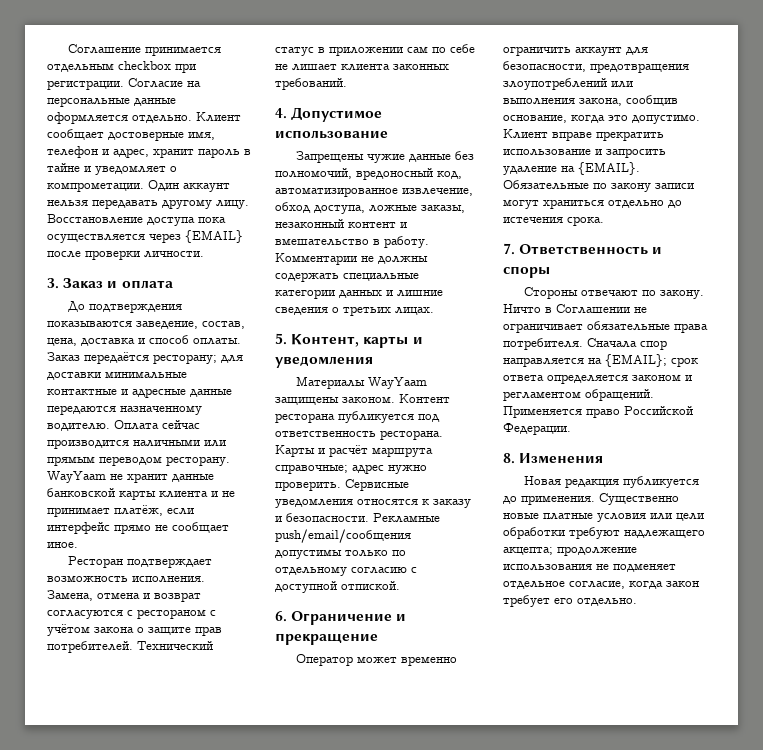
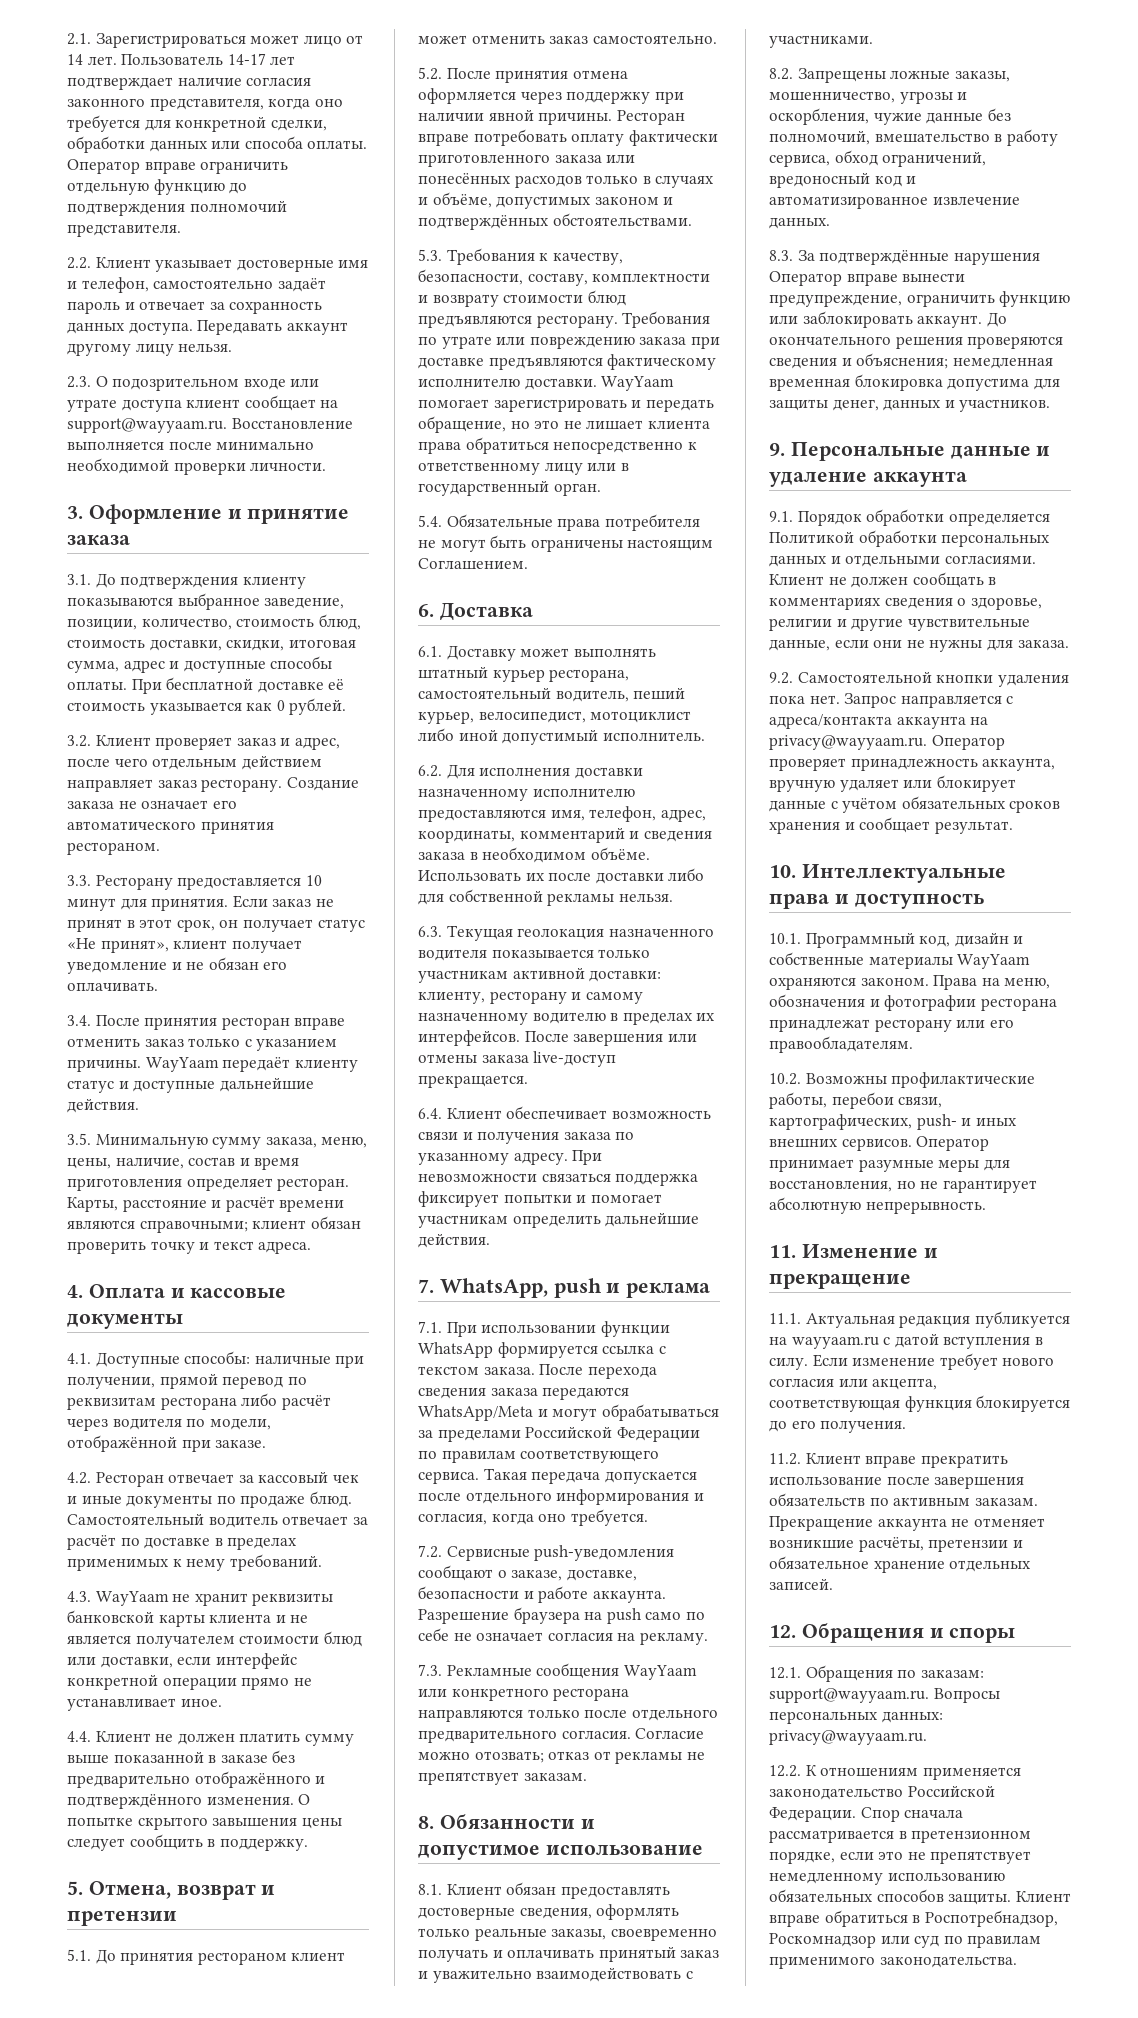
- Соглашение принимается отдельным checkbox при регистрации. Согласие на персональные данные оформляется отдельно. Клиент сообщает достоверные имя, телефон и адрес, хранит пароль в тайне и уведомляет о компрометации. Один аккаунт нельзя передавать другому лицу. Восстановление доступа пока осуществляется через {EMAIL} после проверки личности.
- 3. Заказ и оплата
- До подтверждения показываются заведение, состав, цена, доставка и способ оплаты. Заказ передаётся ресторану; для доставки минимальные контактные и адресные данные передаются назначенному водителю. Оплата сейчас производится наличными или прямым переводом ресторану. WayYaam не хранит данные банковской карты клиента и не принимает платёж, если интерфейс прямо не сообщает иное.
+ 2.1. Зарегистрироваться может лицо от 14 лет. Пользователь 14-17 лет подтверждает наличие согласия законного представителя, когда оно требуется для конкретной сделки, обработки данных или способа оплаты. Оператор вправе ограничить отдельную функцию до подтверждения полномочий представителя.
+ 2.2. Клиент указывает достоверные имя и телефон, самостоятельно задаёт пароль и отвечает за сохранность данных доступа. Передавать аккаунт другому лицу нельзя.
+ 2.3. О подозрительном входе или утрате доступа клиент сообщает на support@wayyaam.ru. Восстановление выполняется после минимально необходимой проверки личности.
+ 3. Оформление и принятие заказа
+ 3.1. До подтверждения клиенту показываются выбранное заведение, позиции, количество, стоимость блюд, стоимость доставки, скидки, итоговая сумма, адрес и доступные способы оплаты. При бесплатной доставке её стоимость указывается как 0 рублей.
+ 3.2. Клиент проверяет заказ и адрес, после чего отдельным действием направляет заказ ресторану. Создание заказа не означает его автоматического принятия рестораном.
+ 3.3. Ресторану предоставляется 10 минут для принятия. Если заказ не принят в этот срок, он получает статус «Не принят», клиент получает уведомление и не обязан его оплачивать.
+ 3.4. После принятия ресторан вправе отменить заказ только с указанием причины. WayYaam передаёт клиенту статус и доступные дальнейшие действия.
+ 3.5. Минимальную сумму заказа, меню, цены, наличие, состав и время приготовления определяет ресторан. Карты, расстояние и расчёт времени являются справочными; клиент обязан проверить точку и текст адреса.
+ 4. Оплата и кассовые документы
+ 4.1. Доступные способы: наличные при получении, прямой перевод по реквизитам ресторана либо расчёт через водителя по модели, отображённой при заказе.
+ 4.2. Ресторан отвечает за кассовый чек и иные документы по продаже блюд. Самостоятельный водитель отвечает за расчёт по доставке в пределах применимых к нему требований.
+ 4.3. WayYaam не хранит реквизиты банковской карты клиента и не является получателем стоимости блюд или доставки, если интерфейс конкретной операции прямо не устанавливает иное.
- Ресторан подтверждает возможность исполнения. Замена, отмена и возврат согласуются с рестораном с учётом закона о защите прав потребителей. Технический статус в приложении сам по себе не лишает клиента законных требований.
- 4. Допустимое использование
- Запрещены чужие данные без полномочий, вредоносный код, автоматизированное извлечение, обход доступа, ложные заказы, незаконный контент и вмешательство в работу. Комментарии не должны содержать специальные категории данных и лишние сведения о третьих лицах.
- 5. Контент, карты и уведомления
- Материалы WayYaam защищены законом. Контент ресторана публикуется под ответственность ресторана. Карты и расчёт маршрута справочные; адрес нужно проверить. Сервисные уведомления относятся к заказу и безопасности. Рекламные push/email/сообщения допустимы только по отдельному согласию с доступной отпиской.
- 6. Ограничение и прекращение
- Оператор может временно ограничить аккаунт для безопасности, предотвращения злоупотреблений или выполнения закона, сообщив основание, когда это допустимо. Клиент вправе прекратить использование и запросить удаление на {EMAIL}. Обязательные по закону записи могут храниться отдельно до истечения срока.
- 7. Ответственность и споры
- Стороны отвечают по закону. Ничто в Соглашении не ограничивает обязательные права потребителя. Сначала спор направляется на {EMAIL}; срок ответа определяется законом и регламентом обращений. Применяется право Российской Федерации.
- 8. Изменения
- Новая редакция публикуется до применения. Существенно новые платные условия или цели обработки требуют надлежащего акцепта; продолжение использования не подменяет отдельное согласие, когда закон требует его отдельно.
+ 4.4. Клиент не должен платить сумму выше показанной в заказе без предварительно отображённого и подтверждённого изменения. О попытке скрытого завышения цены следует сообщить в поддержку.
+ 5. Отмена, возврат и претензии
+ 5.1. До принятия рестораном клиент может отменить заказ самостоятельно.
+ 5.2. После принятия отмена оформляется через поддержку при наличии явной причины. Ресторан вправе потребовать оплату фактически приготовленного заказа или понесённых расходов только в случаях и объёме, допустимых законом и подтверждённых обстоятельствами.
+ 5.3. Требования к качеству, безопасности, составу, комплектности и возврату стоимости блюд предъявляются ресторану. Требования по утрате или повреждению заказа при доставке предъявляются фактическому исполнителю доставки. WayYaam помогает зарегистрировать и передать обращение, но это не лишает клиента права обратиться непосредственно к ответственному лицу или в государственный орган.
+ 5.4. Обязательные права потребителя не могут быть ограничены настоящим Соглашением.
+ 6. Доставка
+ 6.1. Доставку может выполнять штатный курьер ресторана, самостоятельный водитель, пеший курьер, велосипедист, мотоциклист либо иной допустимый исполнитель.
+ 6.2. Для исполнения доставки назначенному исполнителю предоставляются имя, телефон, адрес, координаты, комментарий и сведения заказа в необходимом объёме. Использовать их после доставки либо для собственной рекламы нельзя.
+ 6.3. Текущая геолокация назначенного водителя показывается только участникам активной доставки: клиенту, ресторану и самому назначенному водителю в пределах их интерфейсов. После завершения или отмены заказа live-доступ прекращается.
+ 6.4. Клиент обеспечивает возможность связи и получения заказа по указанному адресу. При невозможности связаться поддержка фиксирует попытки и помогает участникам определить дальнейшие действия.
+ 7. WhatsApp, push и реклама
+ 7.1. При использовании функции WhatsApp формируется ссылка с текстом заказа. После перехода сведения заказа передаются WhatsApp/Meta и могут обрабатываться за пределами Российской Федерации по правилам соответствующего сервиса. Такая передача допускается после отдельного информирования и согласия, когда оно требуется.
+ 7.2. Сервисные push-уведомления сообщают о заказе, доставке, безопасности и работе аккаунта. Разрешение браузера на push само по себе не означает согласия на рекламу.
+ 7.3. Рекламные сообщения WayYaam или конкретного ресторана направляются только после отдельного предварительного согласия. Согласие можно отозвать; отказ от рекламы не препятствует заказам.
+ 8. Обязанности и допустимое использование
+ 8.1. Клиент обязан предоставлять достоверные сведения, оформлять только реальные заказы, своевременно получать и оплачивать принятый заказ и уважительно взаимодействовать с участниками.
+ 8.2. Запрещены ложные заказы, мошенничество, угрозы и оскорбления, чужие данные без полномочий, вмешательство в работу сервиса, обход ограничений, вредоносный код и автоматизированное извлечение данных.
+ 8.3. За подтверждённые нарушения Оператор вправе вынести предупреждение, ограничить функцию или заблокировать аккаунт. До окончательного решения проверяются сведения и объяснения; немедленная временная блокировка допустима для защиты денег, данных и участников.
+ 9. Персональные данные и удаление аккаунта
+ 9.1. Порядок обработки определяется Политикой обработки персональных данных и отдельными согласиями. Клиент не должен сообщать в комментариях сведения о здоровье, религии и другие чувствительные данные, если они не нужны для заказа.
+ 9.2. Самостоятельной кнопки удаления пока нет. Запрос направляется с адреса/контакта аккаунта на privacy@wayyaam.ru. Оператор проверяет принадлежность аккаунта, вручную удаляет или блокирует данные с учётом обязательных сроков хранения и сообщает результат.
+ 10. Интеллектуальные права и доступность
+ 10.1. Программный код, дизайн и собственные материалы WayYaam охраняются законом. Права на меню, обозначения и фотографии ресторана принадлежат ресторану или его правообладателям.
+ 10.2. Возможны профилактические работы, перебои связи, картографических, push- и иных внешних сервисов. Оператор принимает разумные меры для восстановления, но не гарантирует абсолютную непрерывность.
+ 11. Изменение и прекращение
+ 11.1. Актуальная редакция публикуется на wayyaam.ru с датой вступления в силу. Если изменение требует нового согласия или акцепта, соответствующая функция блокируется до его получения.
+ 11.2. Клиент вправе прекратить использование после завершения обязательств по активным заказам. Прекращение аккаунта не отменяет возникшие расчёты, претензии и обязательное хранение отдельных записей.
+ 12. Обращения и споры
+ 12.1. Обращения по заказам: support@wayyaam.ru. Вопросы персональных данных: privacy@wayyaam.ru.
+ 12.2. К отношениям применяется законодательство Российской Федерации. Спор сначала рассматривается в претензионном порядке, если это не препятствует немедленному использованию обязательных способов защиты. Клиент вправе обратиться в Роспотребнадзор, Роскомнадзор или суд по правилам применимого законодательства.

